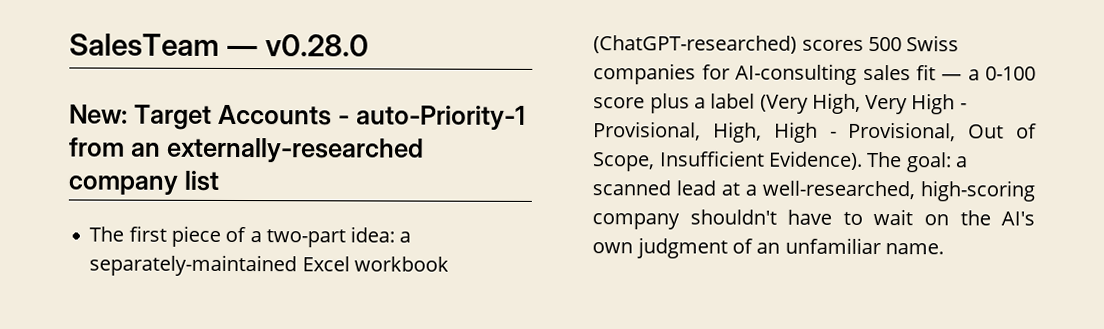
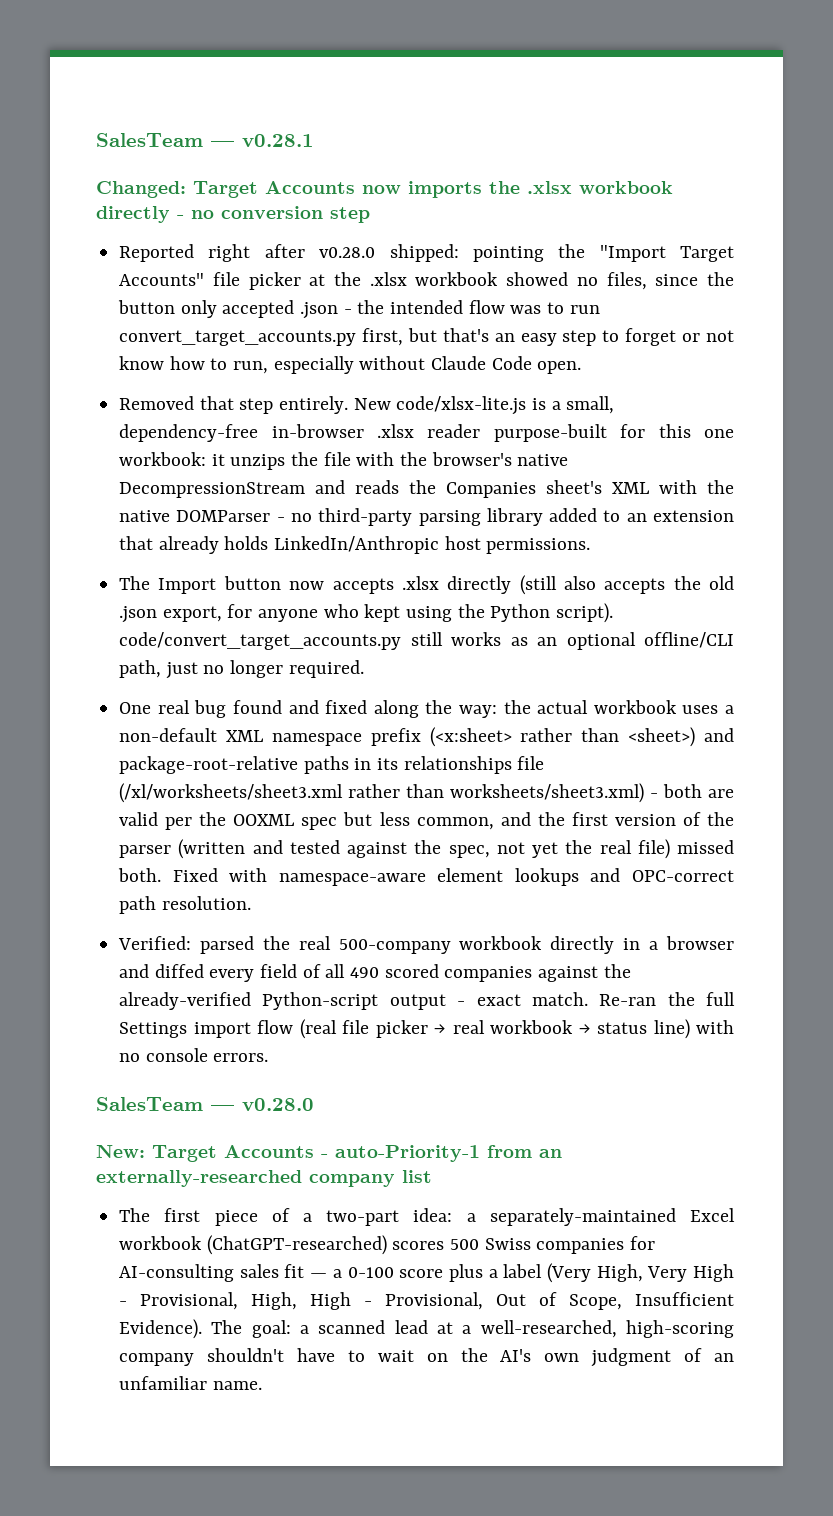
+ SalesTeam — v0.28.1
+ Changed: Target Accounts now imports the .xlsx workbook directly - no conversion step
+ Reported right after v0.28.0 shipped: pointing the "Import Target Accounts" file picker at the .xlsx workbook showed no files, since the button only accepted .json - the intended flow was to run convert_target_accounts.py first, but that's an easy step to forget or not know how to run, especially without Claude Code open.
+ Removed that step entirely. New code/xlsx-lite.js is a small, dependency-free in-browser .xlsx reader purpose-built for this one workbook: it unzips the file with the browser's native DecompressionStream and reads the Companies sheet's XML with the native DOMParser - no third-party parsing library added to an extension that already holds LinkedIn/Anthropic host permissions.
+ The Import button now accepts .xlsx directly (still also accepts the old .json export, for anyone who kept using the Python script). code/convert_target_accounts.py still works as an optional offline/CLI path, just no longer required.
+ One real bug found and fixed along the way: the actual workbook uses a non-default XML namespace prefix (<x:sheet> rather than <sheet>) and package-root-relative paths in its relationships file (/xl/worksheets/sheet3.xml rather than worksheets/sheet3.xml) - both are valid per the OOXML spec but less common, and the first version of the parser (written and tested against the spec, not yet the real file) missed both. Fixed with namespace-aware element lookups and OPC-correct path resolution.
+ Verified: parsed the real 500-company workbook directly in a browser and diffed every field of all 490 scored companies against the already-verified Python-script output - exact match. Re-ran the full Settings import flow (real file picker → real workbook → status line) with no console errors.

